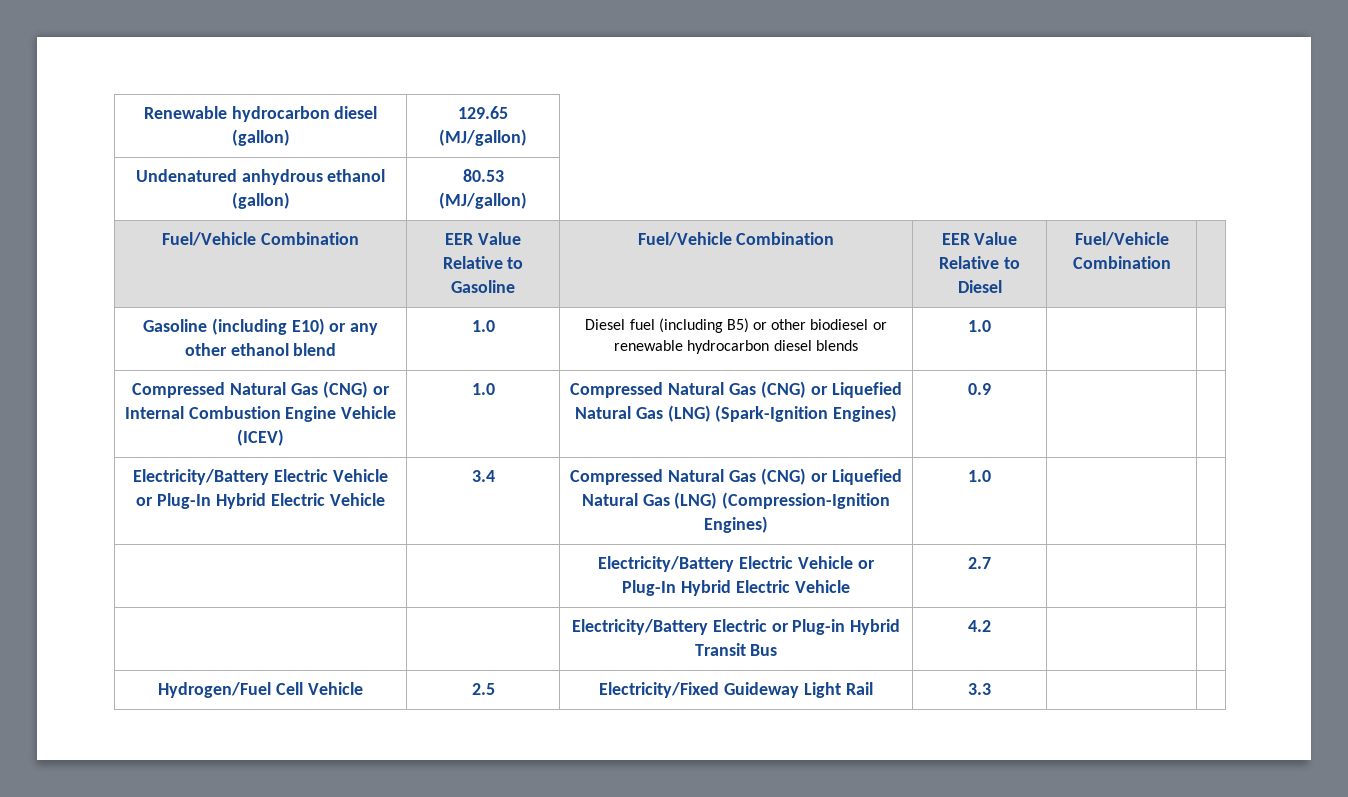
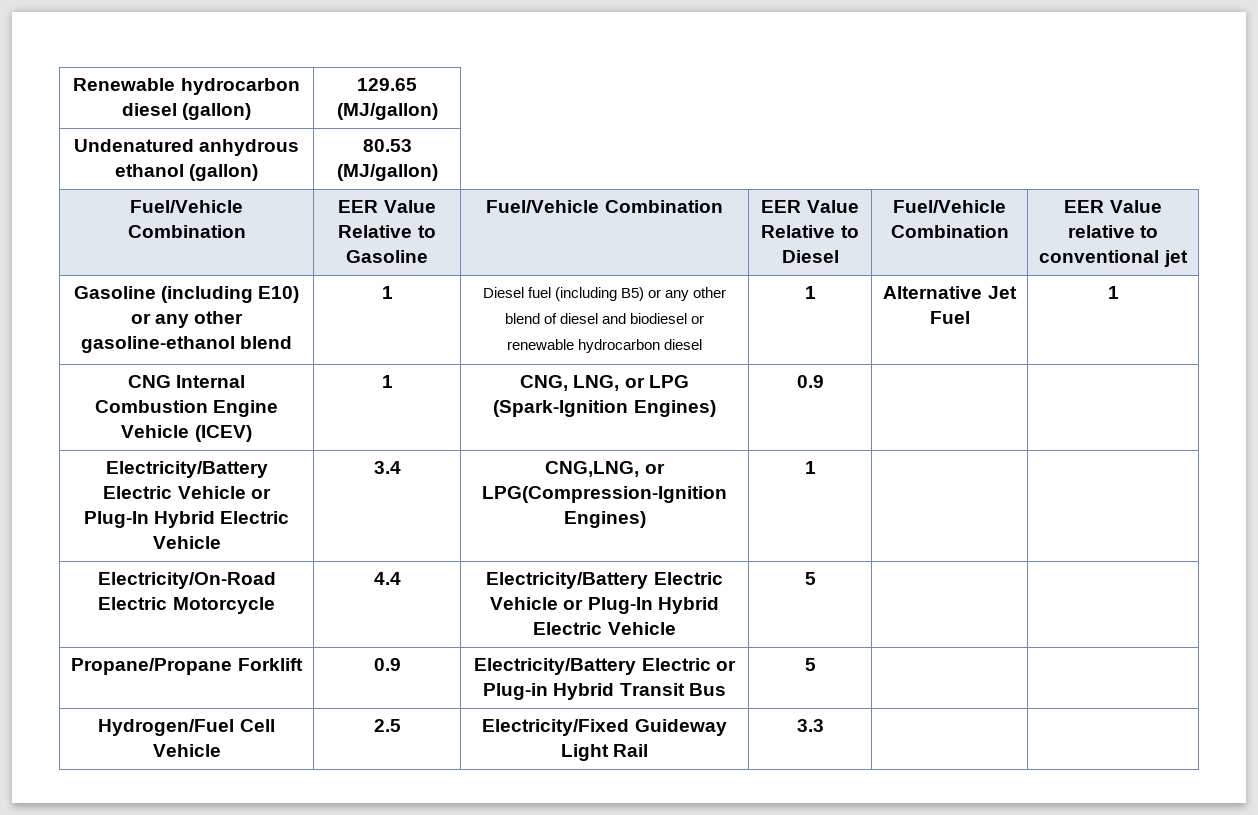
- Fuel/Vehicle Combination | EER Value Relative to Gasoline | Fuel/Vehicle Combination | EER Value Relative to Diesel | Fuel/Vehicle Combination |
+ Fuel/Vehicle Combination | EER Value Relative to Gasoline | Fuel/Vehicle Combination | EER Value Relative to Diesel | Fuel/Vehicle Combination | EER Value relative to conventional jet
- Gasoline (including E10) or any other ethanol blend | 1.0 | Diesel fuel (including B5) or other biodiesel or renewable hydrocarbon diesel blends | 1.0 | |
- Compressed Natural Gas (CNG) or Internal Combustion Engine Vehicle (ICEV) | 1.0 | Compressed Natural Gas (CNG) or Liquefied Natural Gas (LNG) (Spark-Ignition Engines) | 0.9 | |
+ Gasoline (including E10) or any other gasoline-ethanol blend | 1 | Diesel fuel (including B5) or any other blend of diesel and biodiesel or renewable hydrocarbon diesel | 1 | Alternative Jet Fuel | 1
+ CNG Internal Combustion Engine Vehicle (ICEV) | 1 | CNG, LNG, or LPG (Spark-Ignition Engines) | 0.9 | |
- Electricity/Battery Electric Vehicle or Plug-In Hybrid Electric Vehicle | 3.4 | Compressed Natural Gas (CNG) or Liquefied Natural Gas (LNG) (Compression-Ignition Engines) | 1.0 | |
- | | Electricity/Battery Electric Vehicle or Plug-In Hybrid Electric Vehicle | 2.7 | |
- | | Electricity/Battery Electric or Plug-in Hybrid Transit Bus | 4.2 | |
+ Electricity/Battery Electric Vehicle or Plug-In Hybrid Electric Vehicle | 3.4 | CNG,LNG, or LPG(Compression-Ignition Engines) | 1 | |
+ Electricity/On-Road Electric Motorcycle | 4.4 | Electricity/Battery Electric Vehicle or Plug-In Hybrid Electric Vehicle | 5 | |
+ Propane/Propane Forklift | 0.9 | Electricity/Battery Electric or Plug-in Hybrid Transit Bus | 5 | |

